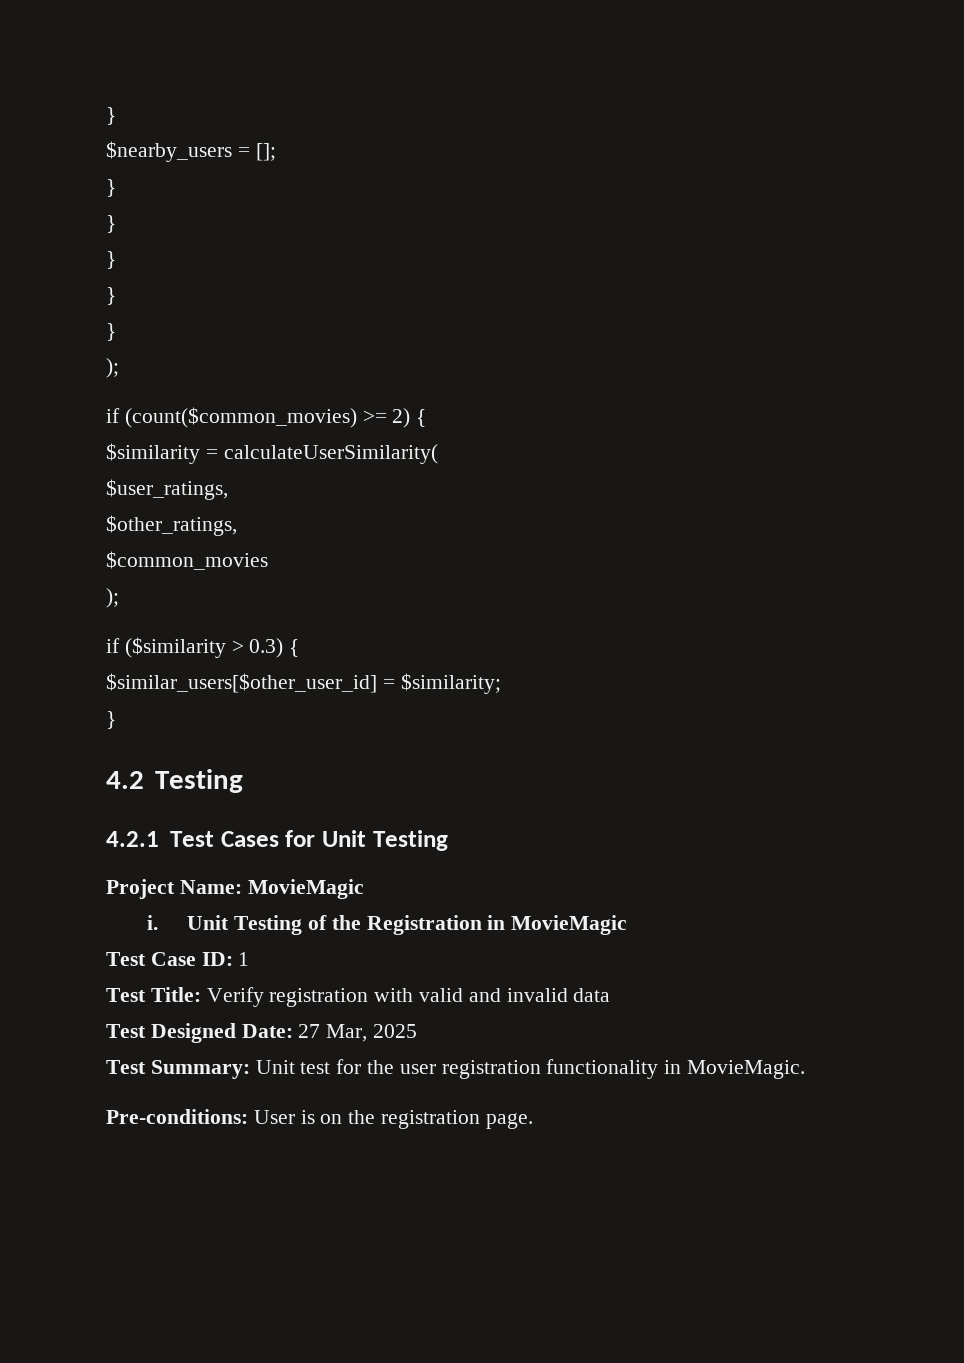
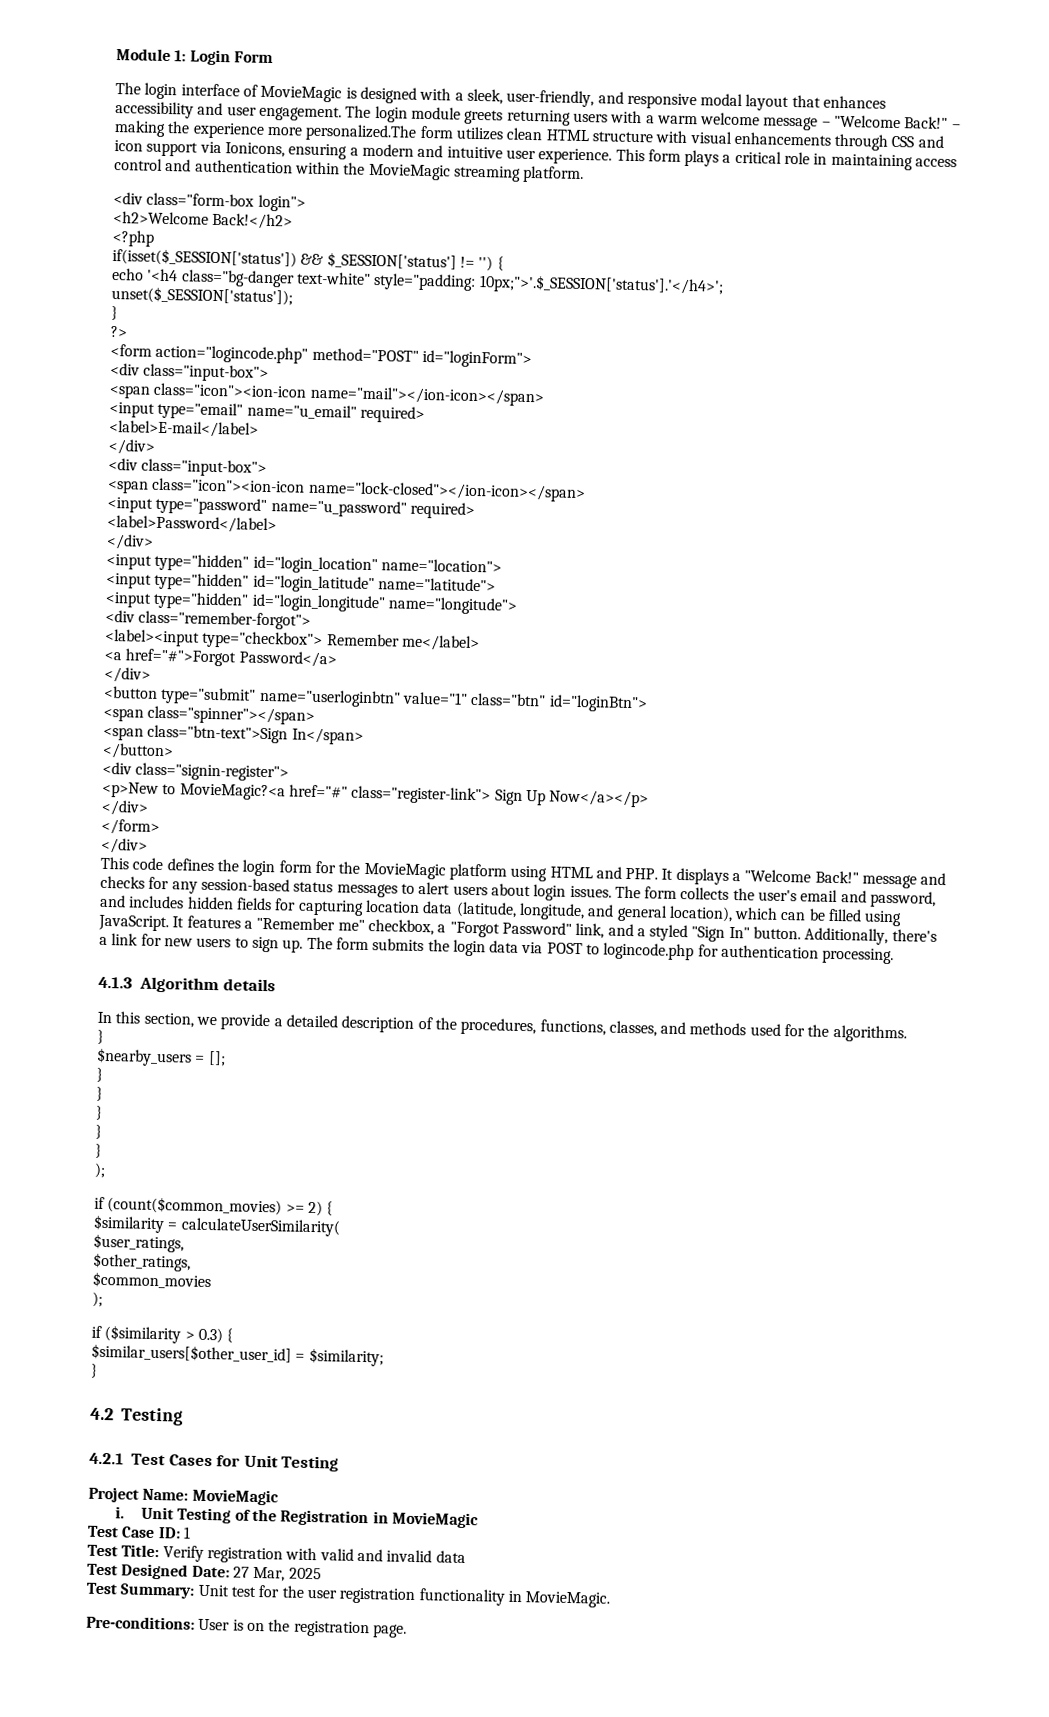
+ Module 1: Login Form
+ The login interface of MovieMagic is designed with a sleek, user-friendly, and responsive modal layout that enhances accessibility and user engagement. The login module greets returning users with a warm welcome message – "Welcome Back!" – making the experience more personalized.The form utilizes clean HTML structure with visual enhancements through CSS and icon support via Ionicons, ensuring a modern and intuitive user experience. This form plays a critical role in maintaining access control and authentication within the MovieMagic streaming platform.
+ <div class="form-box login">
+ <h2>Welcome Back!</h2>
+ <?php
+ if(isset($_SESSION['status']) && $_SESSION['status'] != '') {
+ echo '<h4 class="bg-danger text-white" style="padding: 10px;">'.$_SESSION['status'].'</h4>';
+ unset($_SESSION['status']);
+ }
+ ?>
+ <form action="logincode.php" method="POST" id="loginForm">
+ <div class="input-box">
+ <span class="icon"><ion-icon name="mail"></ion-icon></span>
+ <input type="email" name="u_email" required>
+ <label>E-mail</label>
+ </div>
+ <div class="input-box">
+ <span class="icon"><ion-icon name="lock-closed"></ion-icon></span>
+ <input type="password" name="u_password" required>
+ <label>Password</label>
+ </div>
+ <input type="hidden" id="login_location" name="location">
+ <input type="hidden" id="login_latitude" name="latitude">
+ <input type="hidden" id="login_longitude" name="longitude">
+ <div class="remember-forgot">
+ <label><input type="checkbox"> Remember me</label>
+ <a href="#">Forgot Password</a>
+ </div>
+ <button type="submit" name="userloginbtn" value="1" class="btn" id="loginBtn">
+ <span class="spinner"></span>
+ <span class="btn-text">Sign In</span>
+ </button>
+ <div class="signin-register">
+ <p>New to MovieMagic?<a href="#" class="register-link"> Sign Up Now</a></p>
+ </div>
+ </form>
+ </div>
+ This code defines the login form for the MovieMagic platform using HTML and PHP. It displays a "Welcome Back!" message and checks for any session-based status messages to alert users about login issues. The form collects the user's email and password, and includes hidden fields for capturing location data (latitude, longitude, and general location), which can be filled using JavaScript. It features a "Remember me" checkbox, a "Forgot Password" link, and a styled "Sign In" button. Additionally, there's a link for new users to sign up. The form submits the login data via POST to logincode.php for authentication processing.
+ 4.1.3 Algorithm details
+ In this section, we provide a detailed description of the procedures, functions, classes, and methods used for the algorithms.

